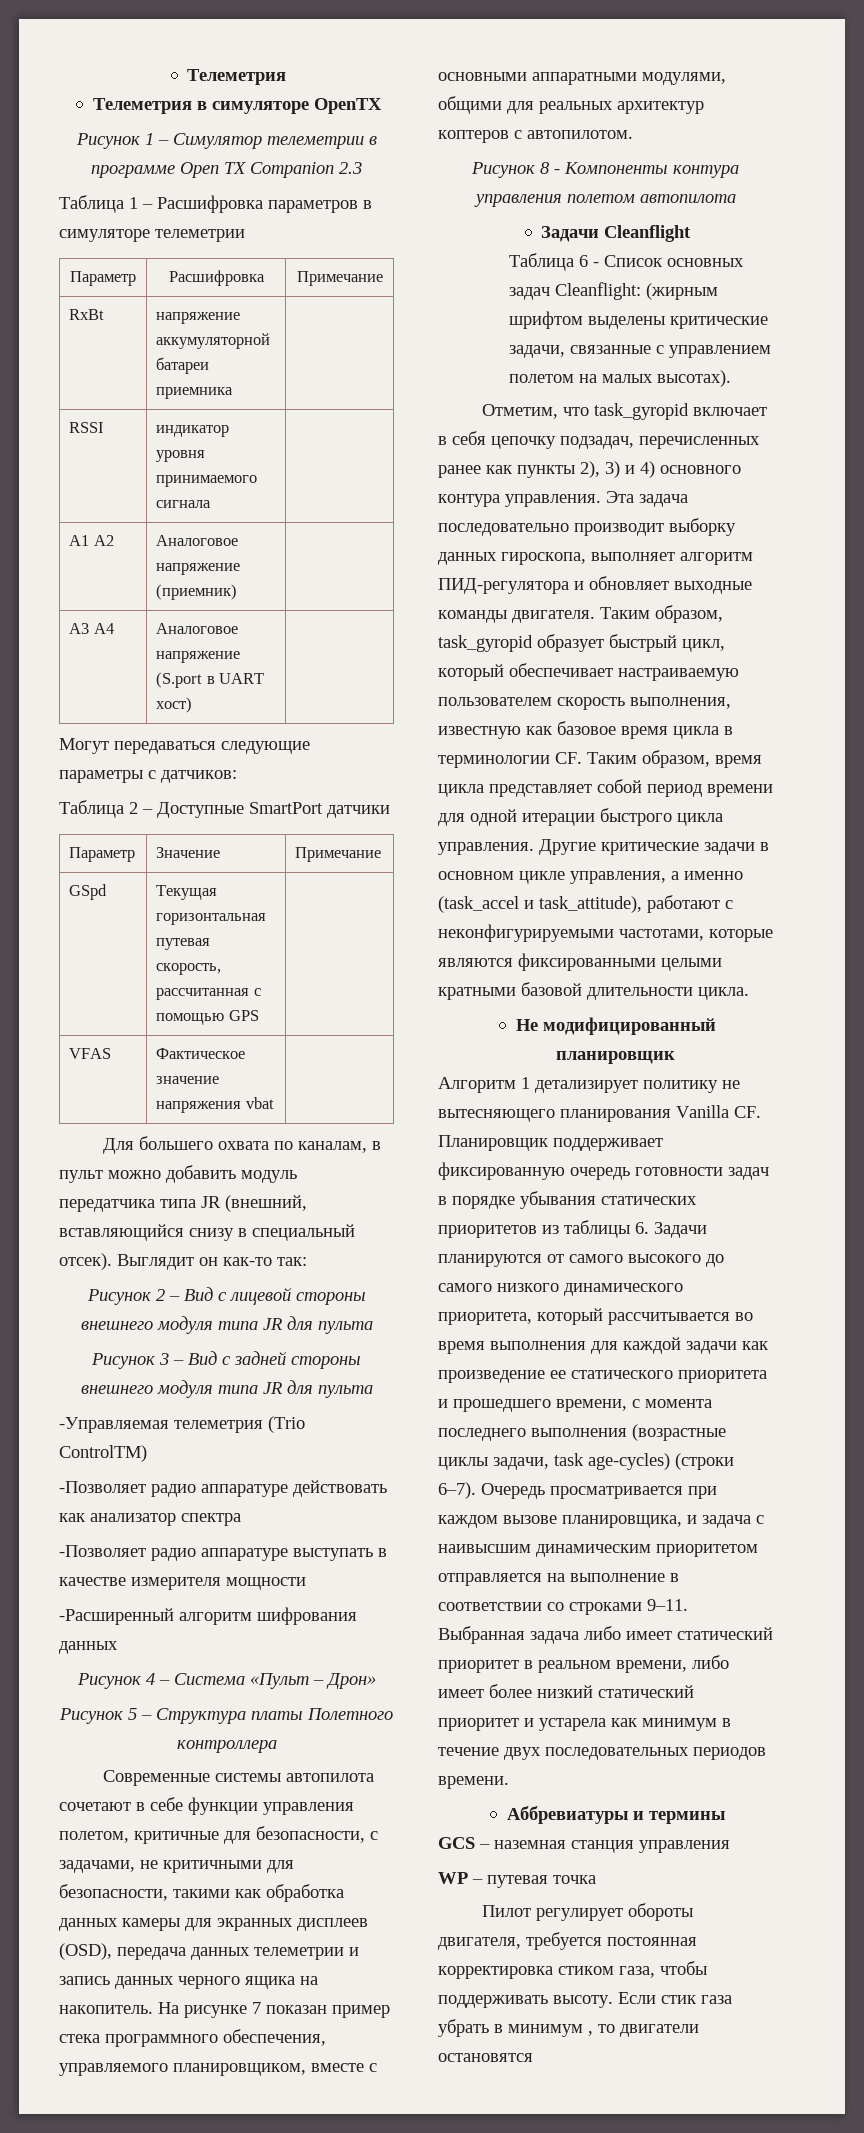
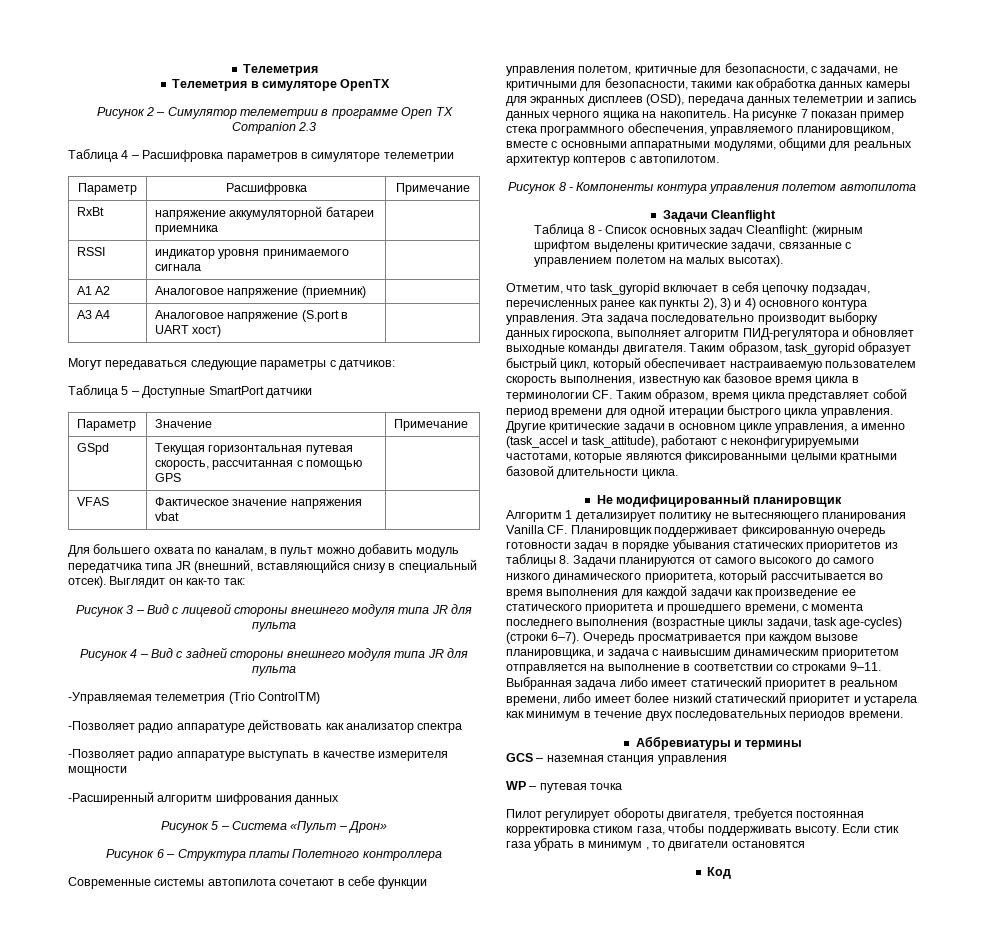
- Рисунок 1 – Симулятор телеметрии в программе Open TX Companion 2.3
+ Рисунок 2 – Симулятор телеметрии в программе Open TX Companion 2.3
- Таблица 1 – Расшифровка параметров в симуляторе телеметрии
+ Таблица 4 – Расшифровка параметров в симуляторе телеметрии
- Таблица 2 – Доступные SmartPort датчики
+ Таблица 5 – Доступные SmartPort датчики
- Рисунок 2 – Вид с лицевой стороны внешнего модуля типа JR для пульта
+ Рисунок 3 – Вид с лицевой стороны внешнего модуля типа JR для пульта
- Рисунок 3 – Вид с задней стороны внешнего модуля типа JR для пульта
+ Рисунок 4 – Вид с задней стороны внешнего модуля типа JR для пульта
- Рисунок 4 – Система «Пульт – Дрон»
+ Рисунок 5 – Система «Пульт – Дрон»
- Рисунок 5 – Структура платы Полетного контроллера
+ Рисунок 6 – Структура платы Полетного контроллера
- Таблица 6 - Список основных задач Cleanflight: (жирным шрифтом выделены критические задачи, связанные с управлением полетом на малых высотах).
+ Таблица 8 - Список основных задач Cleanflight: (жирным шрифтом выделены критические задачи, связанные с управлением полетом на малых высотах).
- Алгоритм 1 детализирует политику не вытесняющего планирования Vanilla CF. Планировщик поддерживает фиксированную очередь готовности задач в порядке убывания статических приоритетов из таблицы 6. Задачи планируются от самого высокого до самого низкого динамического приоритета, который рассчитывается во время выполнения для каждой задачи как произведение ее статического приоритета и прошедшего времени, с момента последнего выполнения (возрастные циклы задачи, task age-cycles) (строки 6–7).
+ Алгоритм 1 детализирует политику не вытесняющего планирования Vanilla CF. Планировщик поддерживает фиксированную очередь готовности задач в порядке убывания статических приоритетов из таблицы 8. Задачи планируются от самого высокого до самого низкого динамического приоритета, который рассчитывается во время выполнения для каждой задачи как произведение ее статического приоритета и прошедшего времени, с момента последнего выполнения (возрастные циклы задачи, task age-cycles) (строки 6–7).
+ Код

